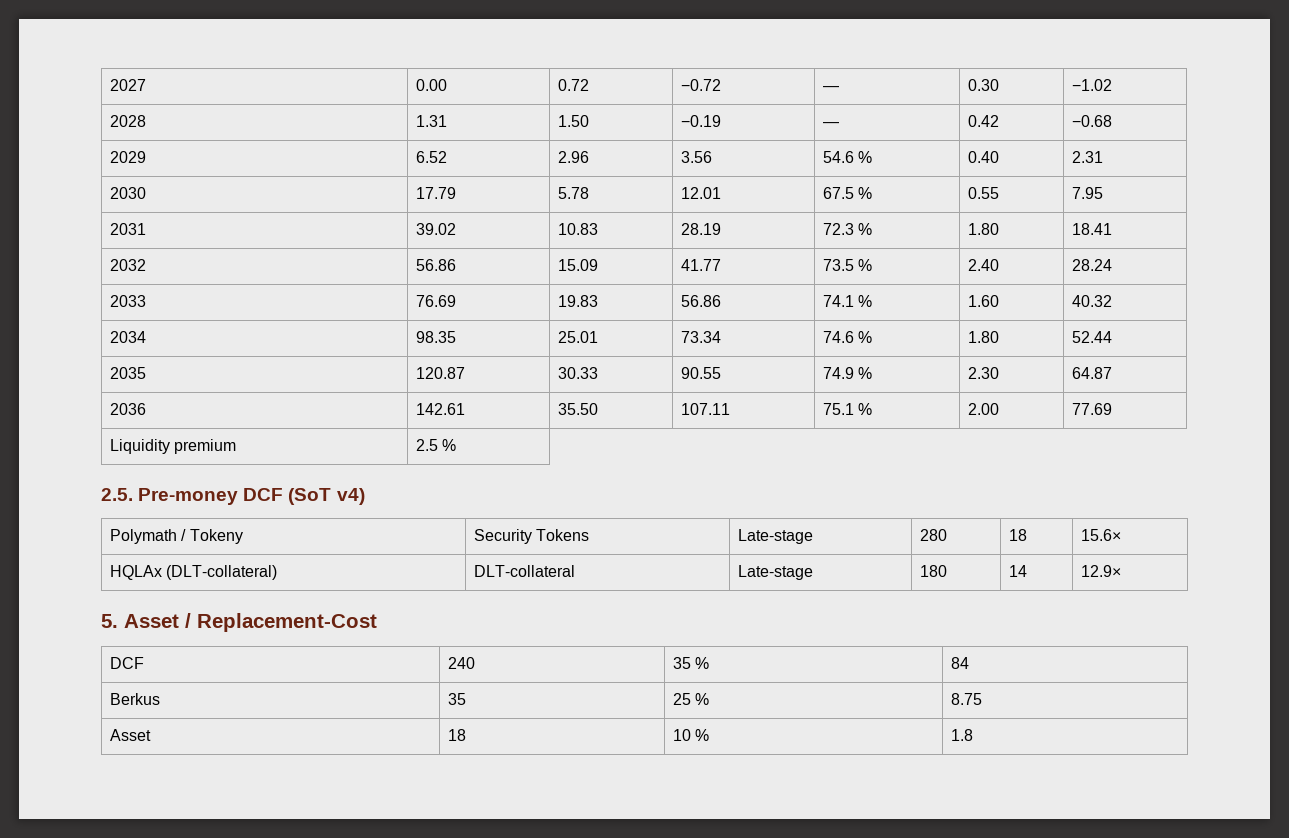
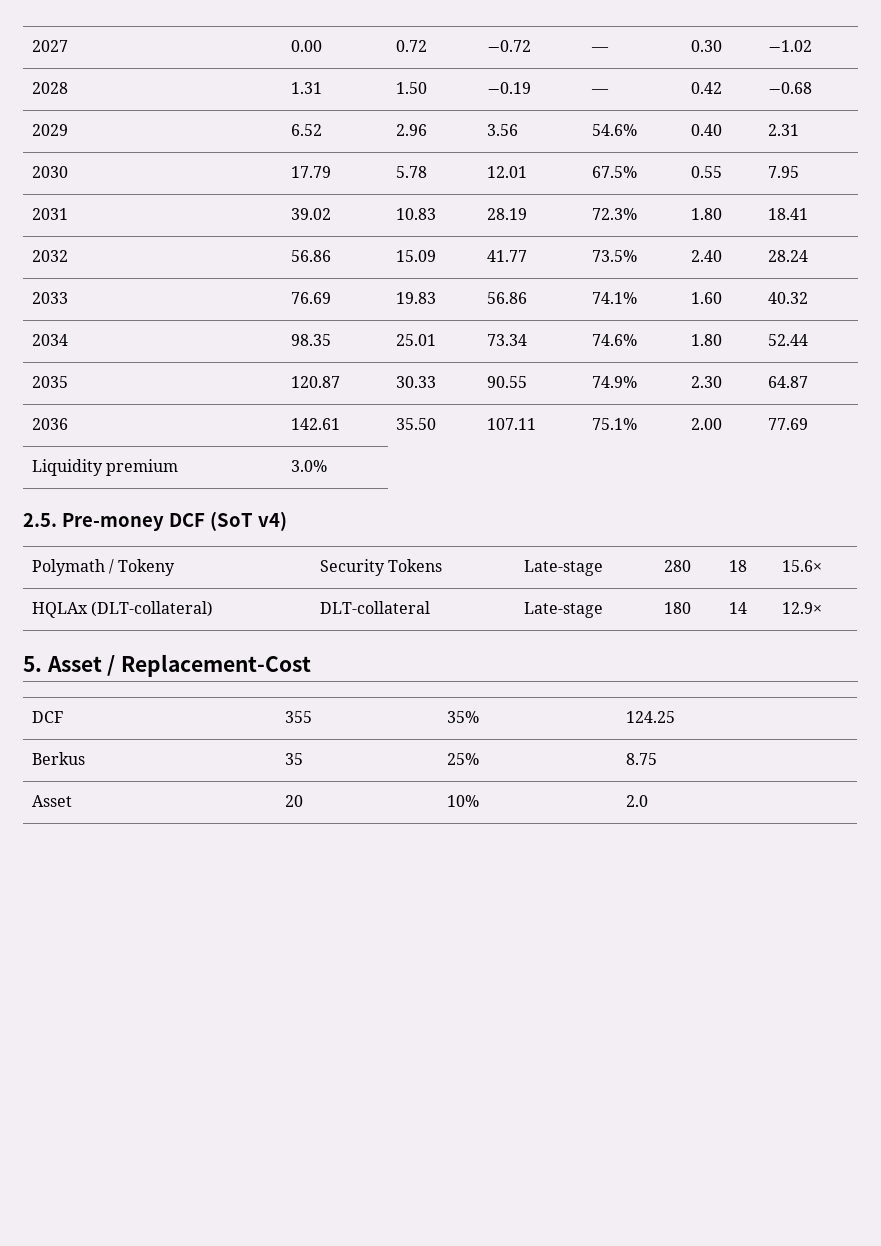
- 2029 | 6.52 | 2.96 | 3.56 | 54.6 % | 0.40 | 2.31
+ 2029 | 6.52 | 2.96 | 3.56 | 54.6% | 0.40 | 2.31
- 2030 | 17.79 | 5.78 | 12.01 | 67.5 % | 0.55 | 7.95
+ 2030 | 17.79 | 5.78 | 12.01 | 67.5% | 0.55 | 7.95
- 2031 | 39.02 | 10.83 | 28.19 | 72.3 % | 1.80 | 18.41
+ 2031 | 39.02 | 10.83 | 28.19 | 72.3% | 1.80 | 18.41
- 2032 | 56.86 | 15.09 | 41.77 | 73.5 % | 2.40 | 28.24
+ 2032 | 56.86 | 15.09 | 41.77 | 73.5% | 2.40 | 28.24
- 2033 | 76.69 | 19.83 | 56.86 | 74.1 % | 1.60 | 40.32
+ 2033 | 76.69 | 19.83 | 56.86 | 74.1% | 1.60 | 40.32
- 2034 | 98.35 | 25.01 | 73.34 | 74.6 % | 1.80 | 52.44
+ 2034 | 98.35 | 25.01 | 73.34 | 74.6% | 1.80 | 52.44
- 2035 | 120.87 | 30.33 | 90.55 | 74.9 % | 2.30 | 64.87
+ 2035 | 120.87 | 30.33 | 90.55 | 74.9% | 2.30 | 64.87
- 2036 | 142.61 | 35.50 | 107.11 | 75.1 % | 2.00 | 77.69
+ 2036 | 142.61 | 35.50 | 107.11 | 75.1% | 2.00 | 77.69
- Liquidity premium | 2.5 %
+ Liquidity premium | 3.0%
- DCF | 240 | 35 % | 84
+ DCF | 355 | 35% | 124.25
- Berkus | 35 | 25 % | 8.75
+ Berkus | 35 | 25% | 8.75
- Asset | 18 | 10 % | 1.8
+ Asset | 20 | 10% | 2.0

